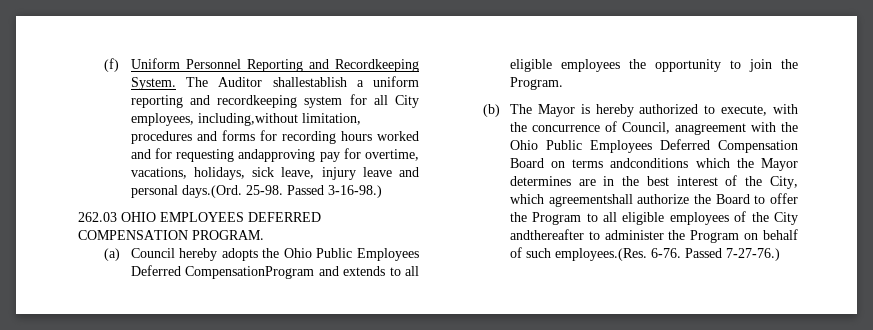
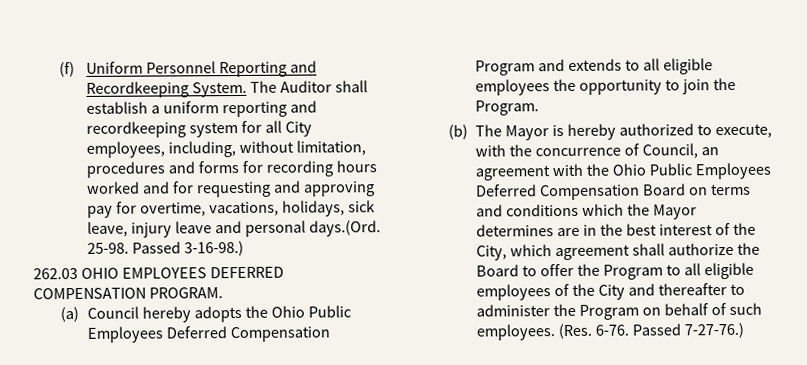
- The Auditor shallestablish a uniform reporting and recordkeeping system for all City employees, including,without limitation, procedures and forms for recording hours worked and for requesting andapproving pay for overtime, vacations, holidays, sick leave, injury leave and personal days.(Ord. 25-98.
+ The Auditor shall establish a uniform reporting and recordkeeping system for all City employees, including, without limitation, procedures and forms for recording hours worked and for requesting and approving pay for overtime, vacations, holidays, sick leave, injury leave and personal days.(Ord. 25-98.
- (a) Council hereby adopts the Ohio Public Employees Deferred CompensationProgram and extends to all eligible employees the opportunity to join the Program.
+ (a) Council hereby adopts the Ohio Public Employees Deferred Compensation Program and extends to all eligible employees the opportunity to join the Program.
- (b) The Mayor is hereby authorized to execute, with the concurrence of Council, anagreement with the Ohio Public Employees Deferred Compensation Board on terms andconditions which the Mayor determines are in the best interest of the City, which agreementshall authorize the Board to offer the Program to all eligible employees of the City andthereafter to administer the Program on behalf of such employees.(Res. 6-76.
+ (b) The Mayor is hereby authorized to execute, with the concurrence of Council, an agreement with the Ohio Public Employees Deferred Compensation Board on terms and conditions which the Mayor determines are in the best interest of the City, which agreement shall authorize the Board to offer the Program to all eligible employees of the City and thereafter to administer the Program on behalf of such employees. (Res. 6-76.

